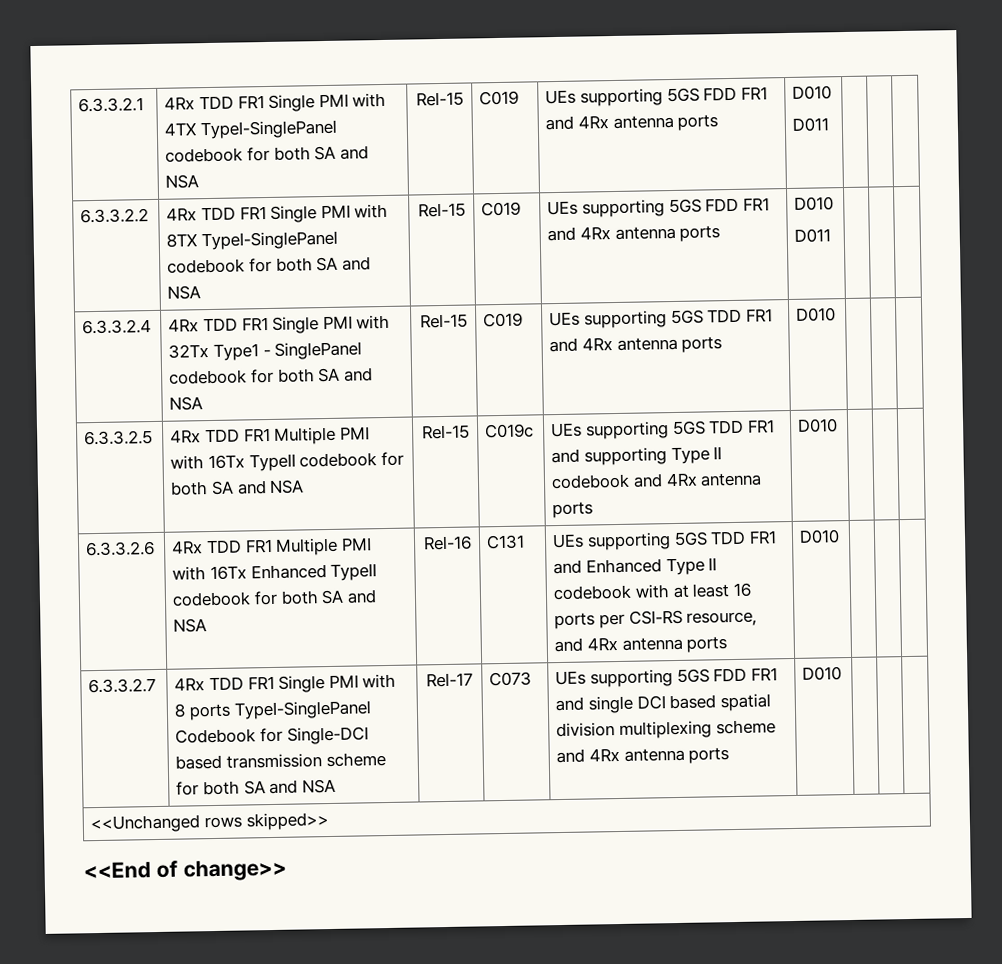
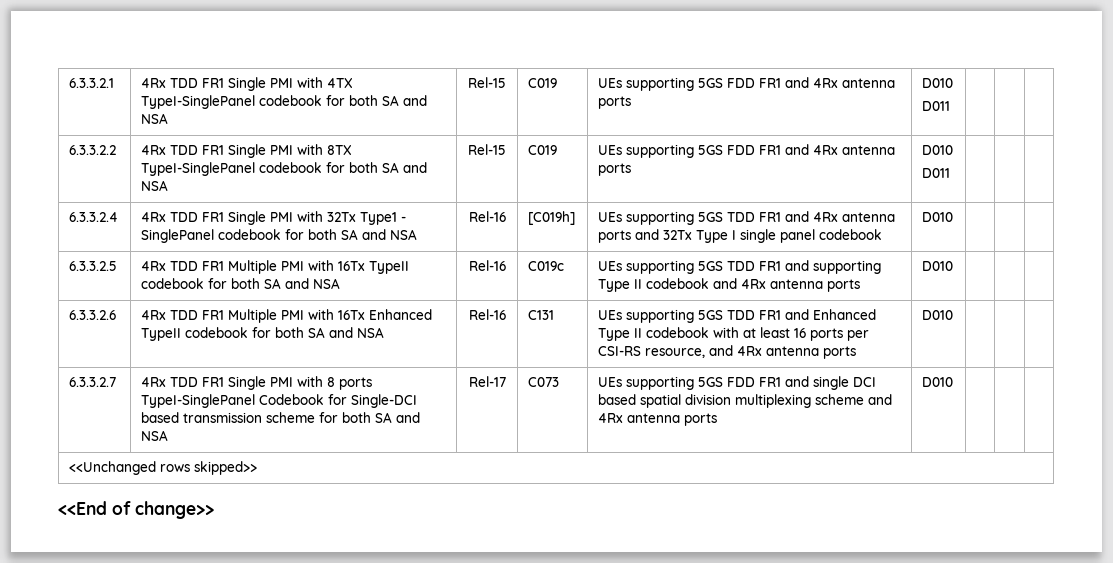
- 6.3.3.2.4 | 4Rx TDD FR1 Single PMI with 32Tx Type1 - SinglePanel codebook for both SA and NSA | Rel-15 | C019 | UEs supporting 5GS TDD FR1 and 4Rx antenna ports | D010 | | |
+ 6.3.3.2.4 | 4Rx TDD FR1 Single PMI with 32Tx Type1 - SinglePanel codebook for both SA and NSA | Rel-16 | [C019h] | UEs supporting 5GS TDD FR1 and 4Rx antenna ports and 32Tx Type I single panel codebook | D010 | | |
- 6.3.3.2.5 | 4Rx TDD FR1 Multiple PMI with 16Tx TypeII codebook for both SA and NSA | Rel-15 | C019c | UEs supporting 5GS TDD FR1 and supporting Type II codebook and 4Rx antenna ports | D010 | | |
+ 6.3.3.2.5 | 4Rx TDD FR1 Multiple PMI with 16Tx TypeII codebook for both SA and NSA | Rel-16 | C019c | UEs supporting 5GS TDD FR1 and supporting Type II codebook and 4Rx antenna ports | D010 | | |

